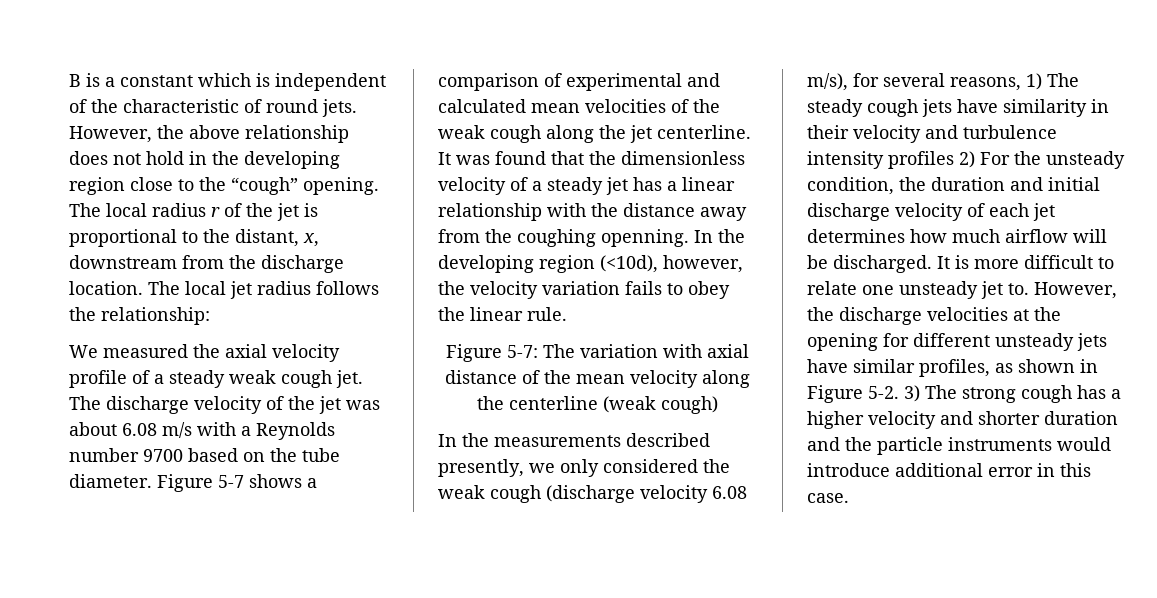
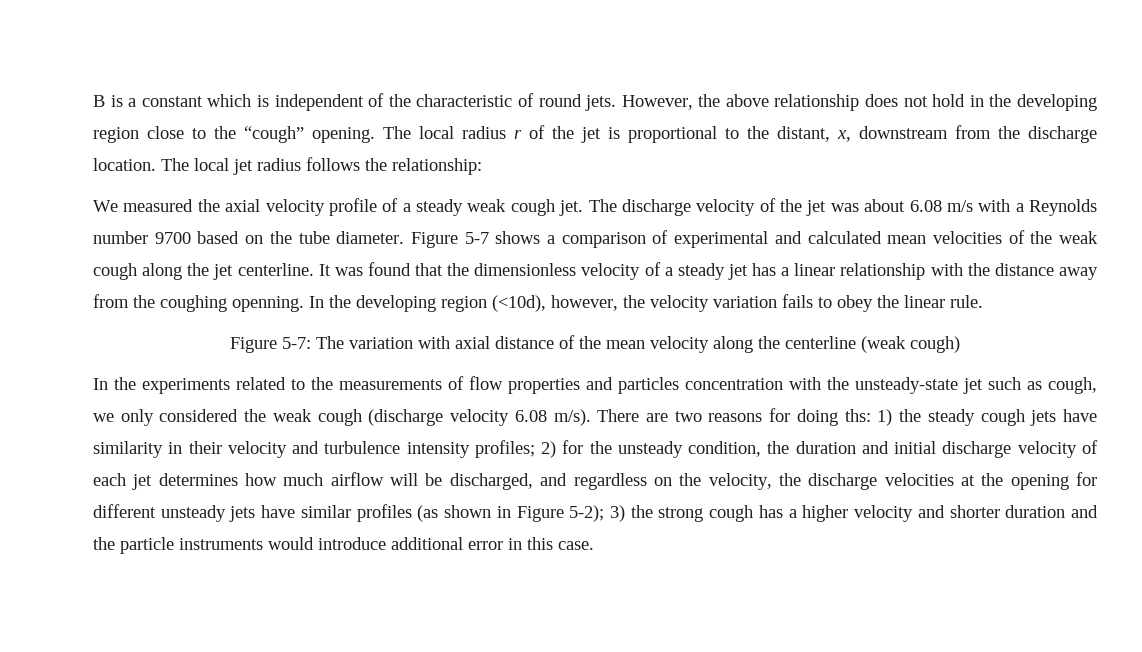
- In the measurements described presently, we only considered the weak cough (discharge velocity 6.08 m/s), for several reasons, 1) The steady cough jets have similarity in their velocity and turbulence intensity profiles 2) For the unsteady condition, the duration and initial discharge velocity of each jet determines how much airflow will be discharged. It is more difficult to relate one unsteady jet to. However, the discharge velocities at the opening for different unsteady jets have similar profiles, as shown in Figure 5-2. 3) The strong cough has a higher velocity and shorter duration and the particle instruments would introduce additional error in this case.
+ In the experiments related to the measurements of flow properties and particles concentration with the unsteady-state jet such as cough, we only considered the weak cough (discharge velocity 6.08 m/s). There are two reasons for doing ths: 1) the steady cough jets have similarity in their velocity and turbulence intensity profiles; 2) for the unsteady condition, the duration and initial discharge velocity of each jet determines how much airflow will be discharged, and regardless on the velocity, the discharge velocities at the opening for different unsteady jets have similar profiles (as shown in Figure 5-2); 3) the strong cough has a higher velocity and shorter duration and the particle instruments would introduce additional error in this case.

